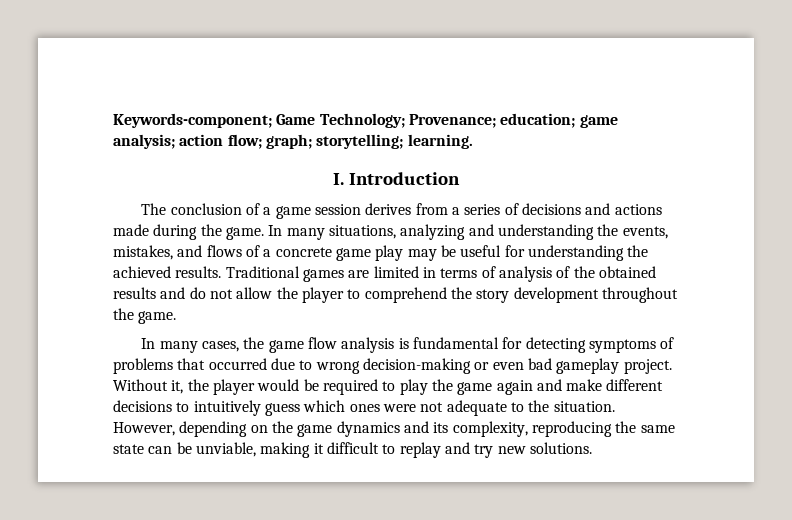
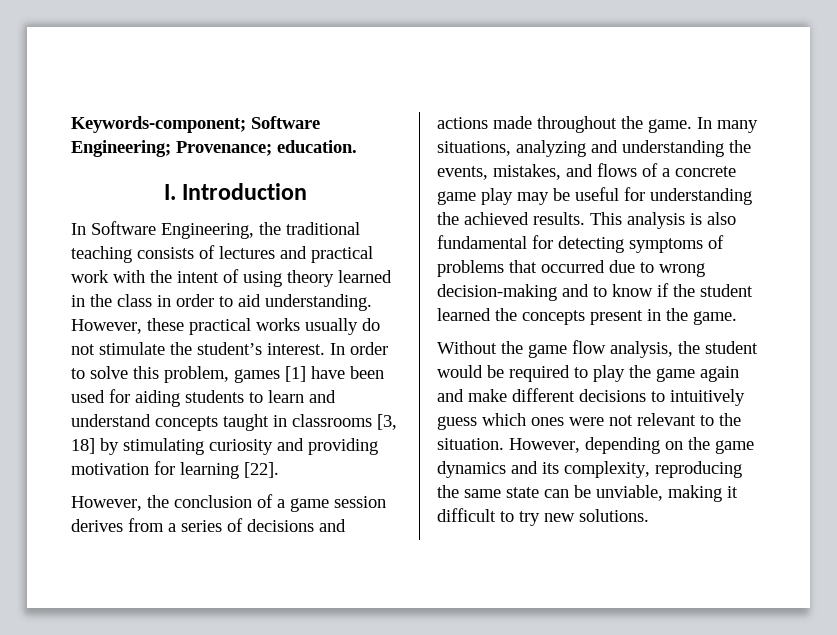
- Keywords-component; Game Technology; Provenance; education; game analysis; action flow; graph; storytelling; learning.
+ Keywords-component; Software Engineering; Provenance; education.
  I. Introduction
- The conclusion of a game session derives from a series of decisions and actions made during the game.
+ In Software Engineering, the traditional teaching consists of lectures and practical work with the intent of using theory learned in the class in order to aid understanding. However, these practical works usually do not stimulate the student’s interest. In order to solve this problem, games [1] have been used for aiding students to learn and understand concepts taught in classrooms [3, 18] by stimulating curiosity and providing motivation for learning [22].
+ However, the conclusion of a game session derives from a series of decisions and actions made throughout the game.
- Traditional games are limited in terms of analysis of the obtained results and do not allow the player to comprehend the story development throughout the game.
- In many cases, the game flow analysis is fundamental for detecting symptoms of problems that occurred due to wrong decision-making or even bad gameplay project. Without it, the player would be required to play the game again and make different decisions to intuitively guess which ones were not adequate to the situation.
+ This analysis is also fundamental for detecting symptoms of problems that occurred due to wrong decision-making and to know if the student learned the concepts present in the game.
+ Without the game flow analysis, the student would be required to play the game again and make different decisions to intuitively guess which ones were not relevant to the situation.
- However, depending on the game dynamics and its complexity, reproducing the same state can be unviable, making it difficult to replay and try new solutions.
+ However, depending on the game dynamics and its complexity, reproducing the same state can be unviable, making it difficult to try new solutions.

